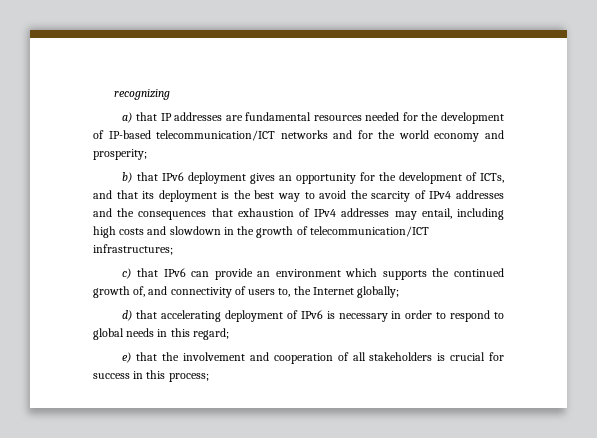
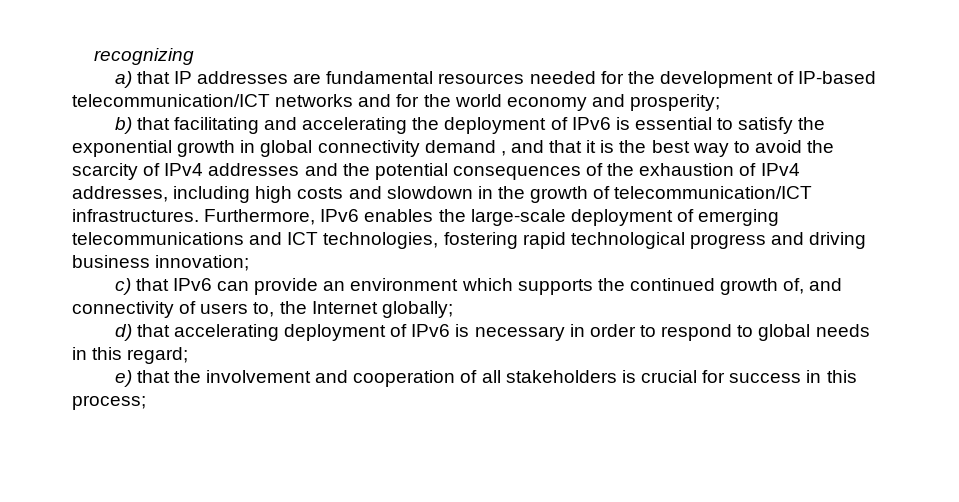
- b) that IPv6 deployment gives an opportunity for the development of ICTs, and that its deployment is the best way to avoid the scarcity of IPv4 addresses and the consequences that exhaustion of IPv4 addresses may entail, including high costs and slowdown in the growth of telecommunication/ICT infrastructures;
+ b) that facilitating and accelerating the deployment of IPv6 is essential to satisfy the exponential growth in global connectivity demand , and that it is the best way to avoid the scarcity of IPv4 addresses and the potential consequences of the exhaustion of IPv4 addresses, including high costs and slowdown in the growth of telecommunication/ICT infrastructures. Furthermore, IPv6 enables the large-scale deployment of emerging telecommunications and ICT technologies, fostering rapid technological progress and driving business innovation;

